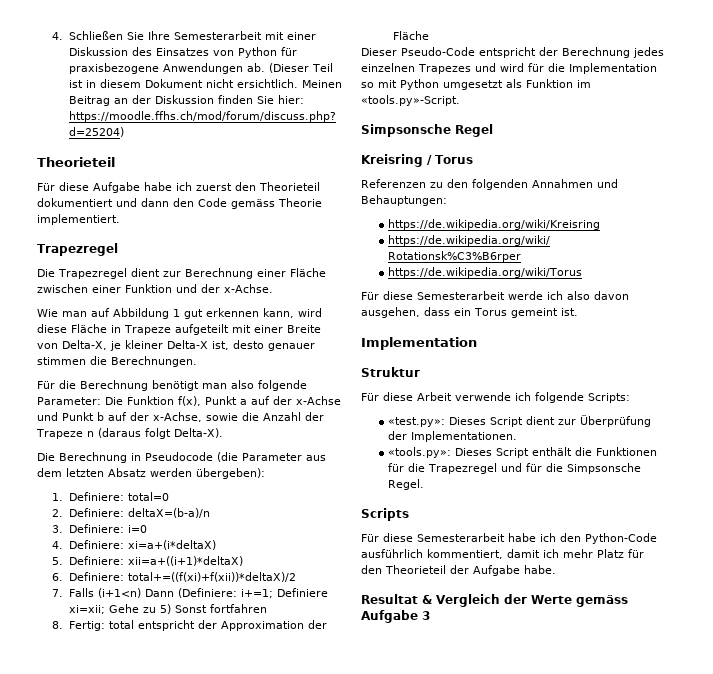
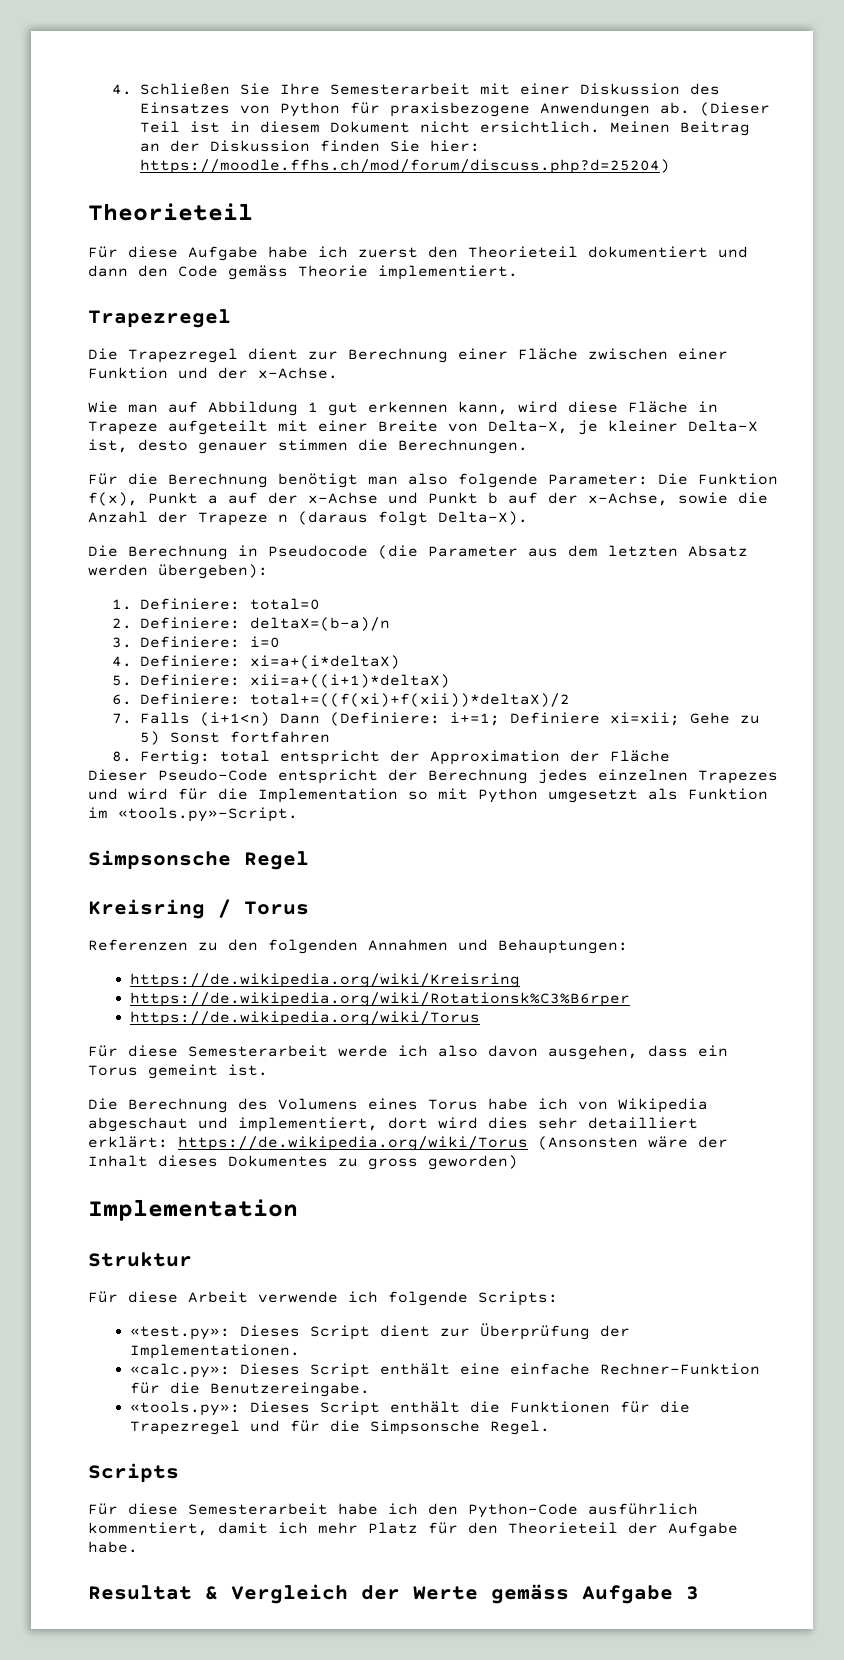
+ Die Berechnung des Volumens eines Torus habe ich von Wikipedia abgeschaut und implementiert, dort wird dies sehr detailliert erklärt: https://de.wikipedia.org/wiki/Torus (Ansonsten wäre der Inhalt dieses Dokumentes zu gross geworden)
+ «calc.py»: Dieses Script enthält eine einfache Rechner-Funktion für die Benutzereingabe.

